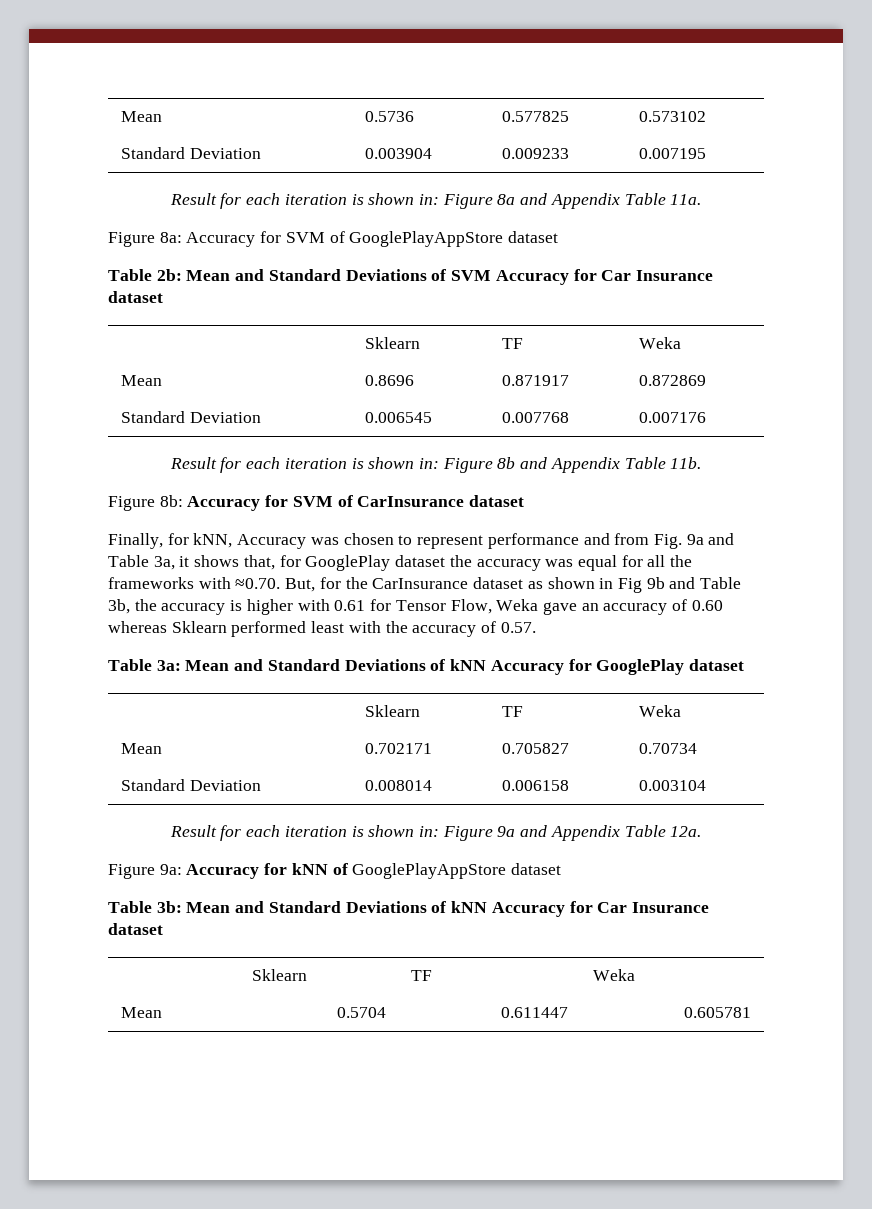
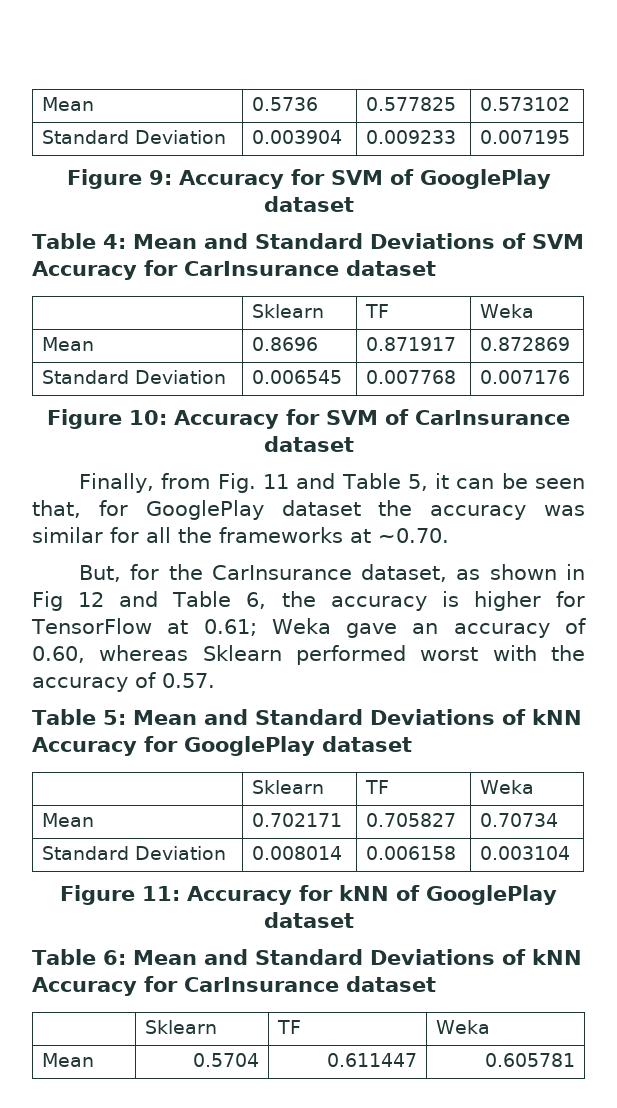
- Result for each iteration is shown in: Figure 8a and Appendix Table 11a.
- Figure 8a: Accuracy for SVM of GooglePlayAppStore dataset
- Table 2b: Mean and Standard Deviations of SVM Accuracy for Car Insurance dataset
+ Figure 9: Accuracy for SVM of GooglePlay dataset
+ Table 4: Mean and Standard Deviations of SVM Accuracy for CarInsurance dataset
- Result for each iteration is shown in: Figure 8b and Appendix Table 11b.
- Figure 8b: Accuracy for SVM of CarInsurance dataset
+ Figure 10: Accuracy for SVM of CarInsurance dataset
- Finally, for kNN, Accuracy was chosen to represent performance and from Fig. 9a and Table 3a, it shows that, for GooglePlay dataset the accuracy was equal for all the frameworks with ≈0.70. But, for the CarInsurance dataset as shown in Fig 9b and Table 3b, the accuracy is higher with 0.61 for Tensor Flow, Weka gave an accuracy of 0.60 whereas Sklearn performed least with the accuracy of 0.57.
+ Finally, from Fig. 11 and Table 5, it can be seen that, for GooglePlay dataset the accuracy was similar for all the frameworks at ~0.70.
+ But, for the CarInsurance dataset, as shown in Fig 12 and Table 6, the accuracy is higher for TensorFlow at 0.61; Weka gave an accuracy of 0.60, whereas Sklearn performed worst with the accuracy of 0.57.
- Table 3a: Mean and Standard Deviations of kNN Accuracy for GooglePlay dataset
+ Table 5: Mean and Standard Deviations of kNN Accuracy for GooglePlay dataset
- Result for each iteration is shown in: Figure 9a and Appendix Table 12a.
- Figure 9a: Accuracy for kNN of GooglePlayAppStore dataset
- Table 3b: Mean and Standard Deviations of kNN Accuracy for Car Insurance dataset
+ Figure 11: Accuracy for kNN of GooglePlay dataset
+ Table 6: Mean and Standard Deviations of kNN Accuracy for CarInsurance dataset

